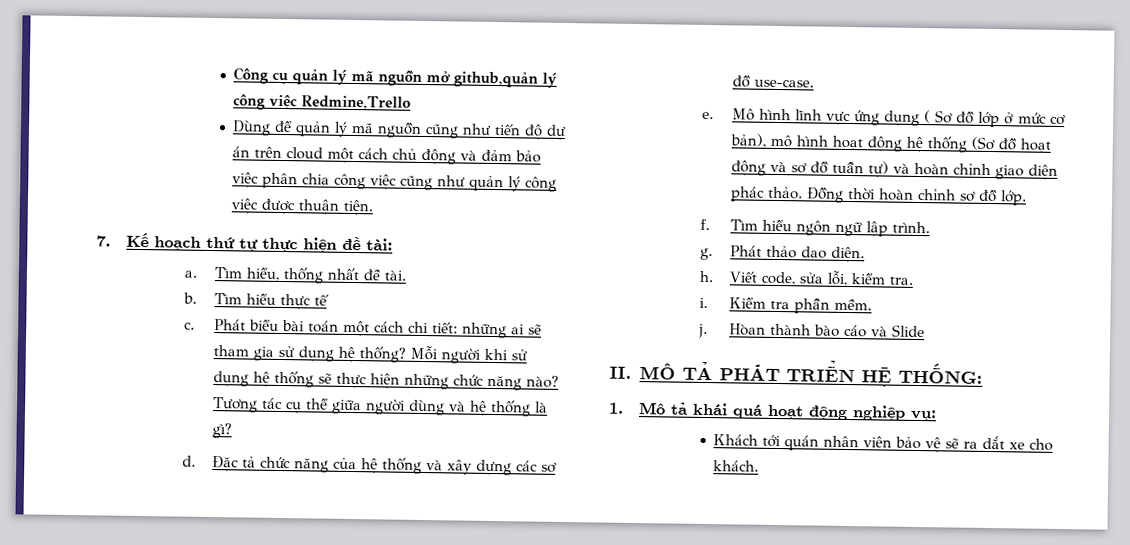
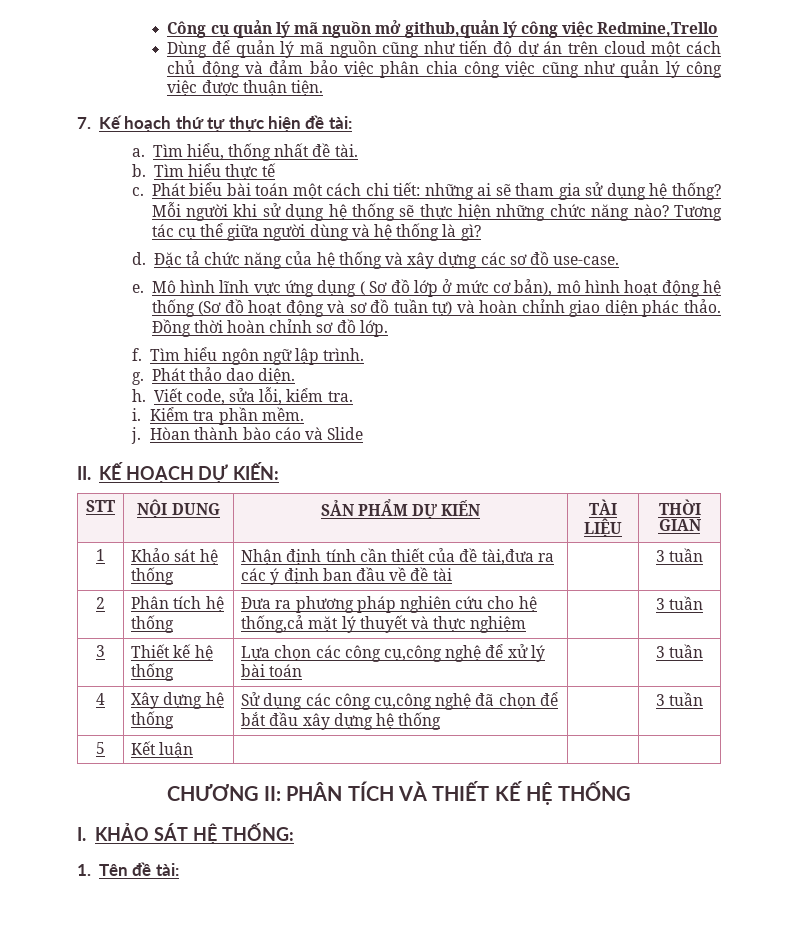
- II. MÔ TẢ PHÁT TRIỂN HỆ THỐNG:
- 1. Mô tả khái quá hoạt động nghiệp vụ:
- Khách tới quán nhân viên bảo vệ sẽ ra dắt xe cho khách.
+ II. KẾ HOẠCH DỰ KIẾN:
+ STT | NỘI DUNG | SẢN PHẨM DỰ KIẾN | TÀI LIỆU | THỜI GIAN
+ 1 | Khảo sát hệ thống | Nhận định tính cần thiết của đề tài,đưa ra các ý định ban đầu về đề tài | | 3 tuần
+ 2 | Phân tích hệ thống | Đưa ra phương pháp nghiên cứu cho hệ thống,cả mặt lý thuyết và thực nghiệm | | 3 tuần
+ 3 | Thiết kế hệ thống | Lựa chọn các công cụ,công nghệ để xử lý bài toán | | 3 tuần
+ 4 | Xây dựng hệ thống | Sử dụng các công cụ,công nghệ đã chọn để bắt đầu xây dựng hệ thống | | 3 tuần
+ 5 | Kết luận | | |
+ CHƯƠNG II: PHÂN TÍCH VÀ THIẾT KẾ HỆ THỐNG
+ I. KHẢO SÁT HỆ THỐNG:
+ 1. Tên đề tài:

